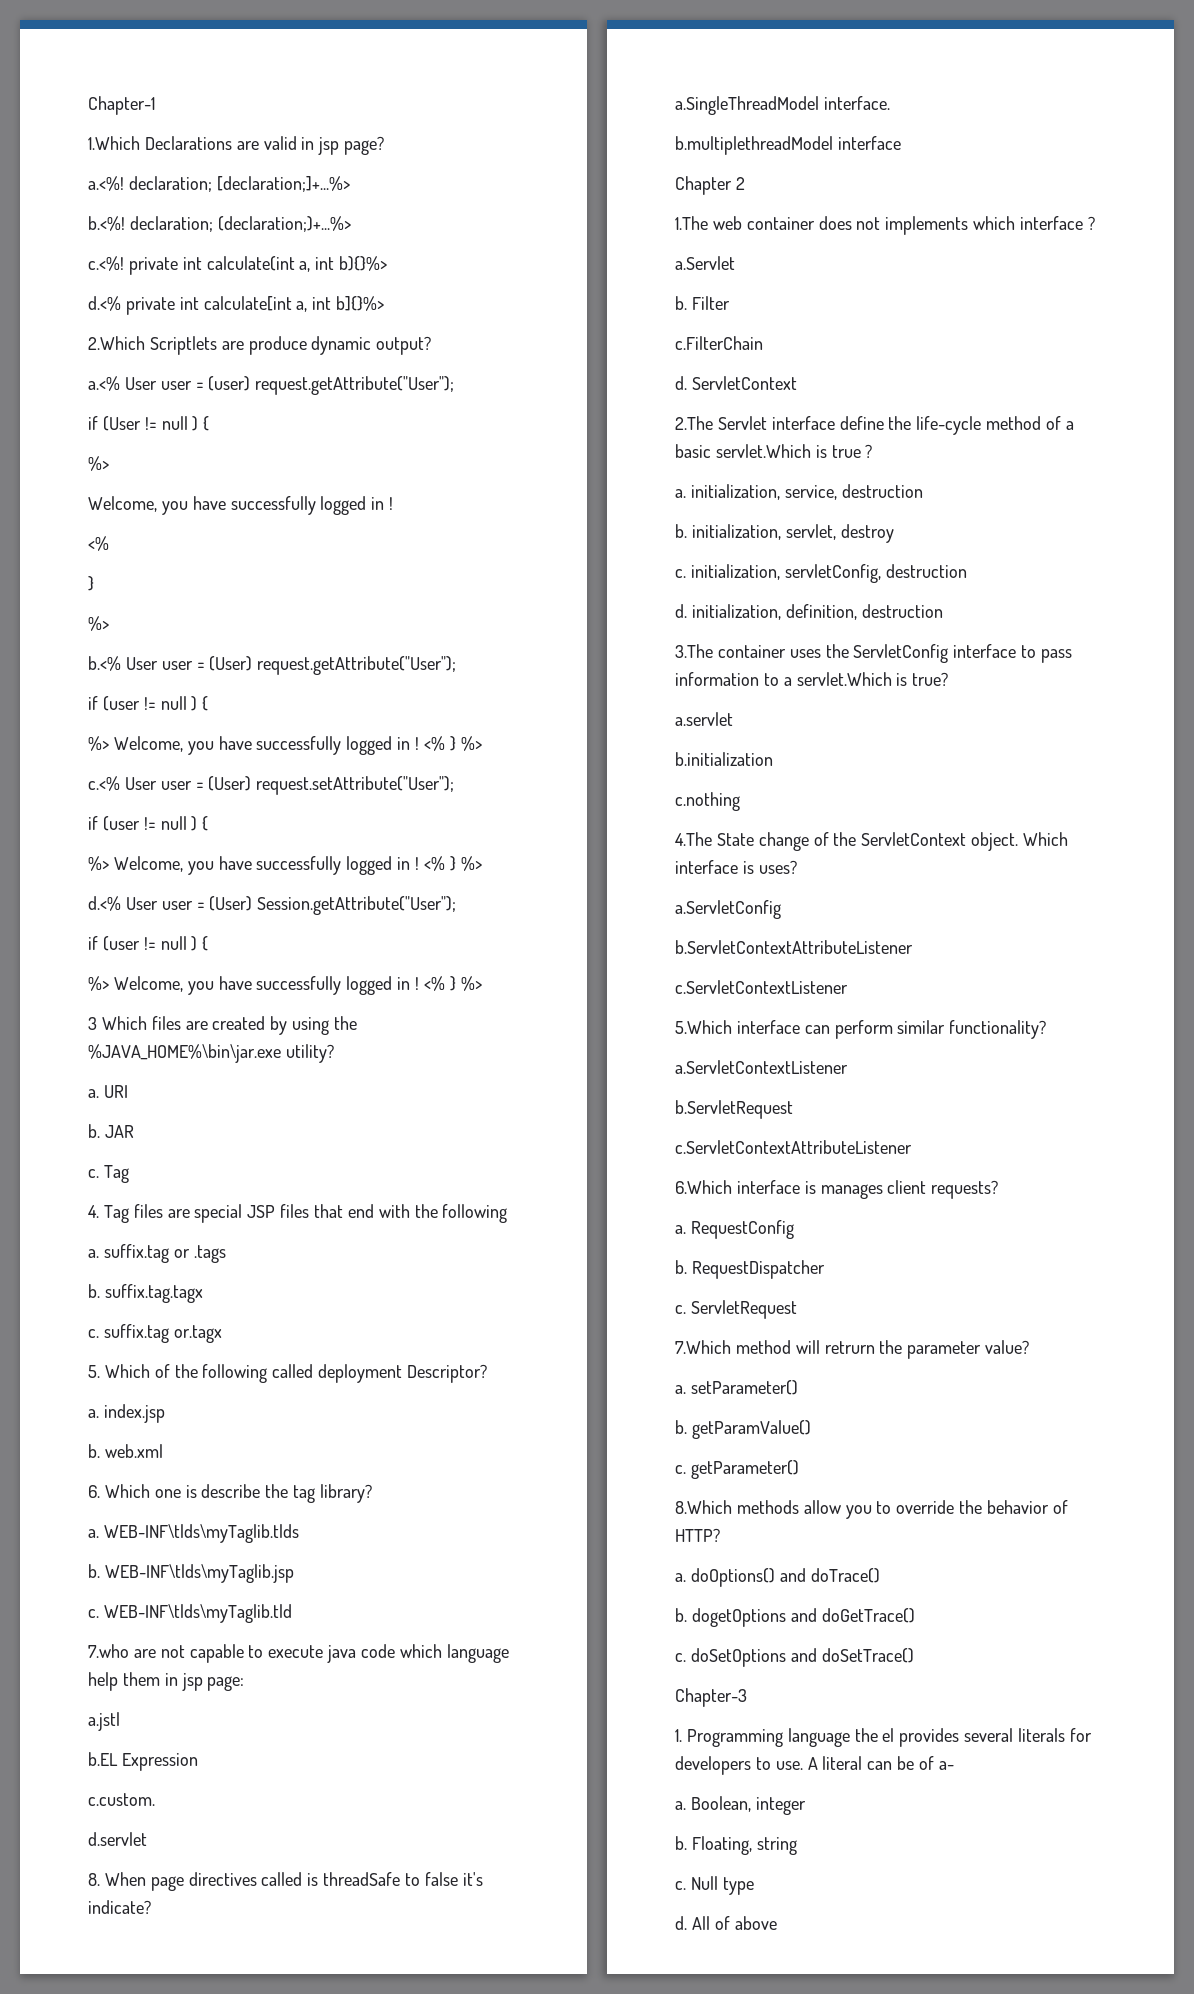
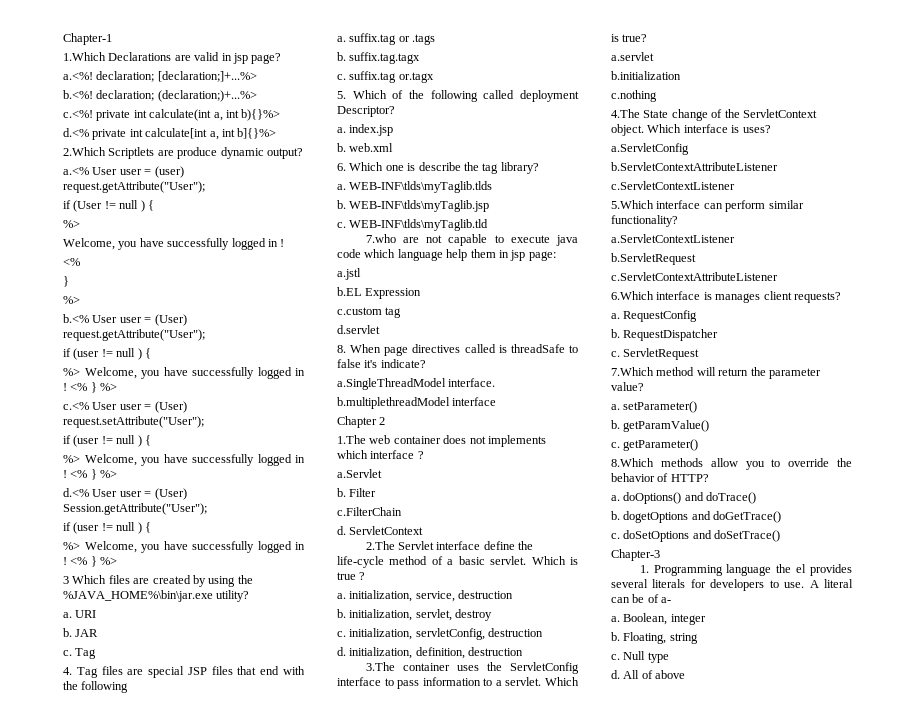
- c.custom.
+ c.custom tag
- 2.The Servlet interface define the life-cycle method of a basic servlet.Which is true ?
+ 2.The Servlet interface define the life-cycle method of a basic servlet. Which is true ?
- 3.The container uses the ServletConfig interface to pass information to a servlet.Which is true?
+ 3.The container uses the ServletConfig interface to pass information to a servlet. Which is true?
- 7.Which method will retrurn the parameter value?
+ 7.Which method will return the parameter value?

